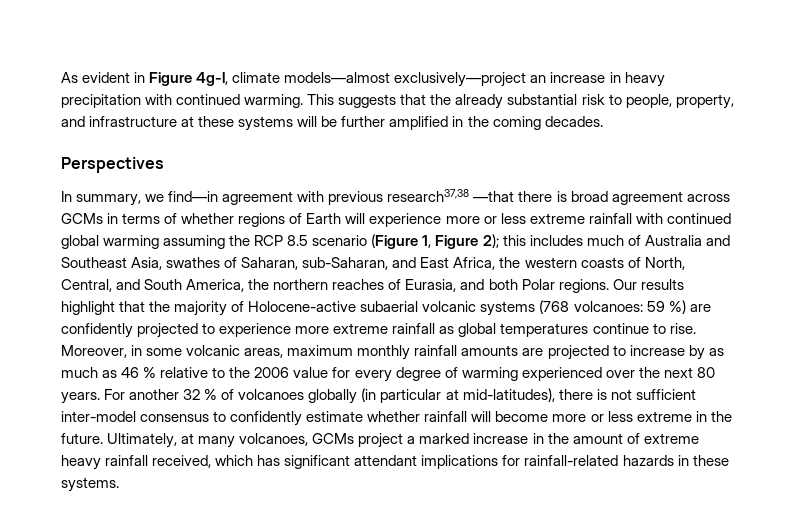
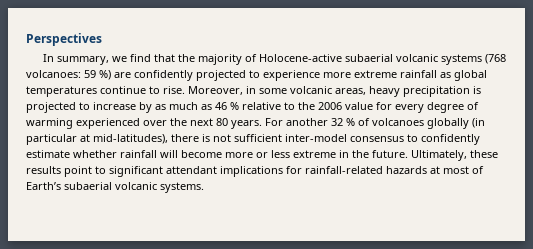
- As evident in Figure 4g-l, climate models—almost exclusively—project an increase in heavy precipitation with continued warming. This suggests that the already substantial risk to people, property, and infrastructure at these systems will be further amplified in the coming decades.
  Perspectives
- In summary, we find—in agreement with previous research37,38 —that there is broad agreement across GCMs in terms of whether regions of Earth will experience more or less extreme rainfall with continued global warming assuming the RCP 8.5 scenario (Figure 1, Figure 2); this includes much of Australia and Southeast Asia, swathes of Saharan, sub-Saharan, and East Africa, the western coasts of North, Central, and South America, the northern reaches of Eurasia, and both Polar regions. Our results highlight that the majority of Holocene-active subaerial volcanic systems (768 volcanoes: 59 %) are confidently projected to experience more extreme rainfall as global temperatures continue to rise.
+ In summary, we find that the majority of Holocene-active subaerial volcanic systems (768 volcanoes: 59 %) are confidently projected to experience more extreme rainfall as global temperatures continue to rise.
- Moreover, in some volcanic areas, maximum monthly rainfall amounts are projected to increase by as much as 46 % relative to the 2006 value for every degree of warming experienced over the next 80 years.
+ Moreover, in some volcanic areas, heavy precipitation is projected to increase by as much as 46 % relative to the 2006 value for every degree of warming experienced over the next 80 years.
- Ultimately, at many volcanoes, GCMs project a marked increase in the amount of extreme heavy rainfall received, which has significant attendant implications for rainfall-related hazards in these systems.
+ Ultimately, these results point to significant attendant implications for rainfall-related hazards at most of Earth’s subaerial volcanic systems.

